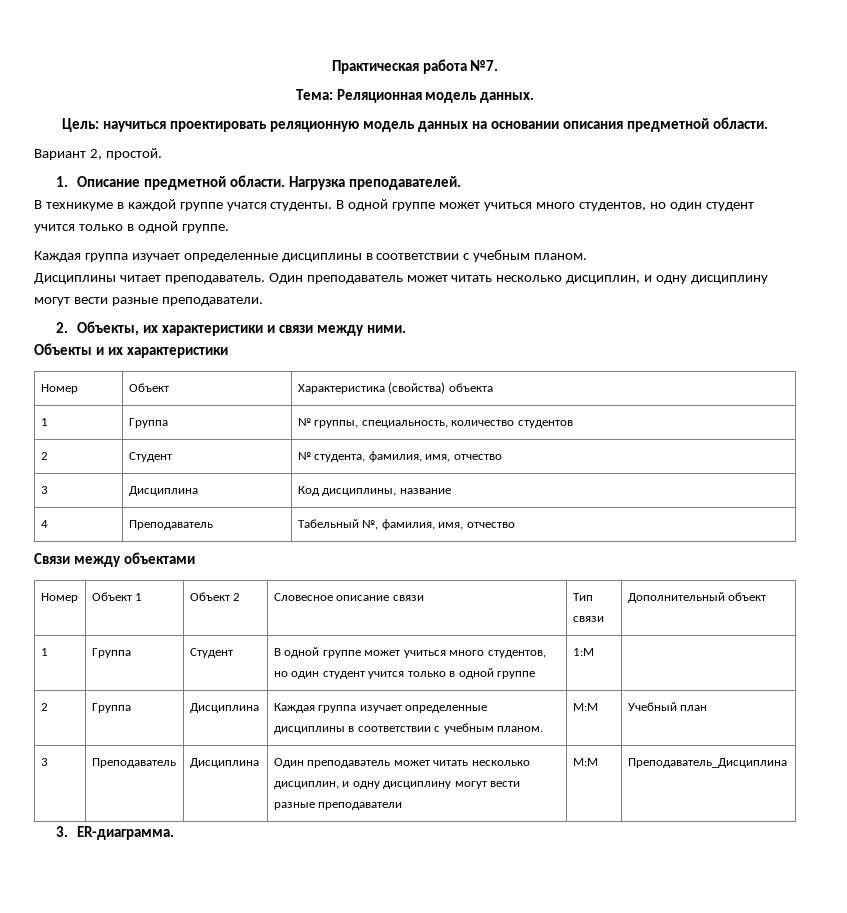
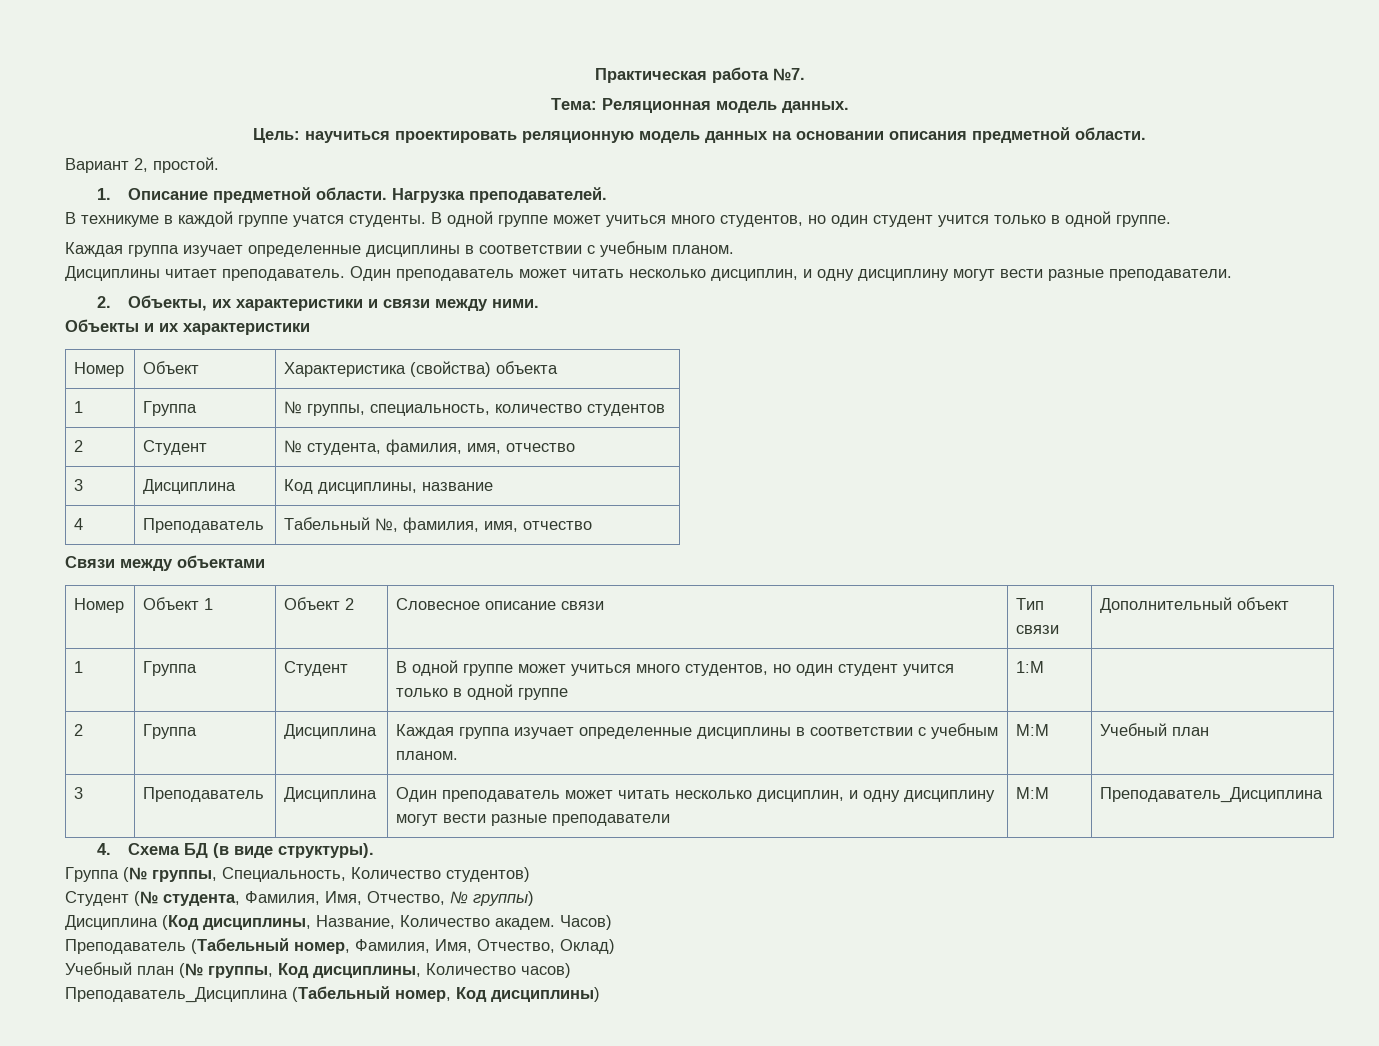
- 3. ER-диаграмма.
+ 4. Схема БД (в виде структуры).
+ Группа (№ группы, Специальность, Количество студентов)
+ Студент (№ студента, Фамилия, Имя, Отчество, № группы)
+ Дисциплина (Код дисциплины, Название, Количество академ. Часов)
+ Преподаватель (Табельный номер, Фамилия, Имя, Отчество, Оклад)
+ Учебный план (№ группы, Код дисциплины, Количество часов)
+ Преподаватель_Дисциплина (Табельный номер, Код дисциплины)

